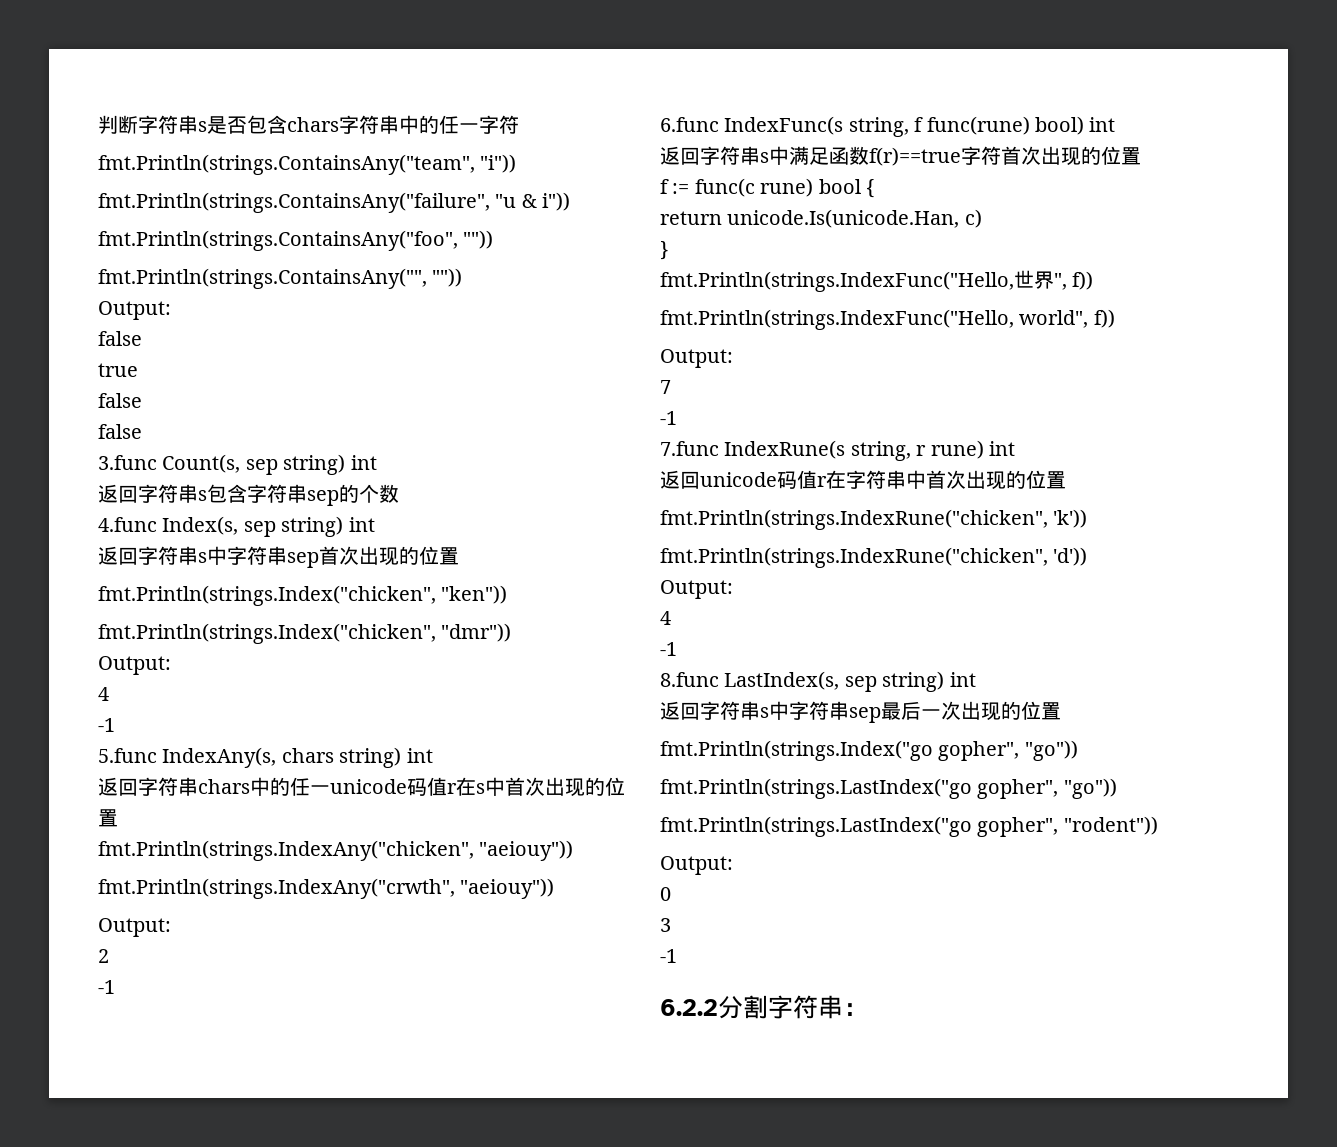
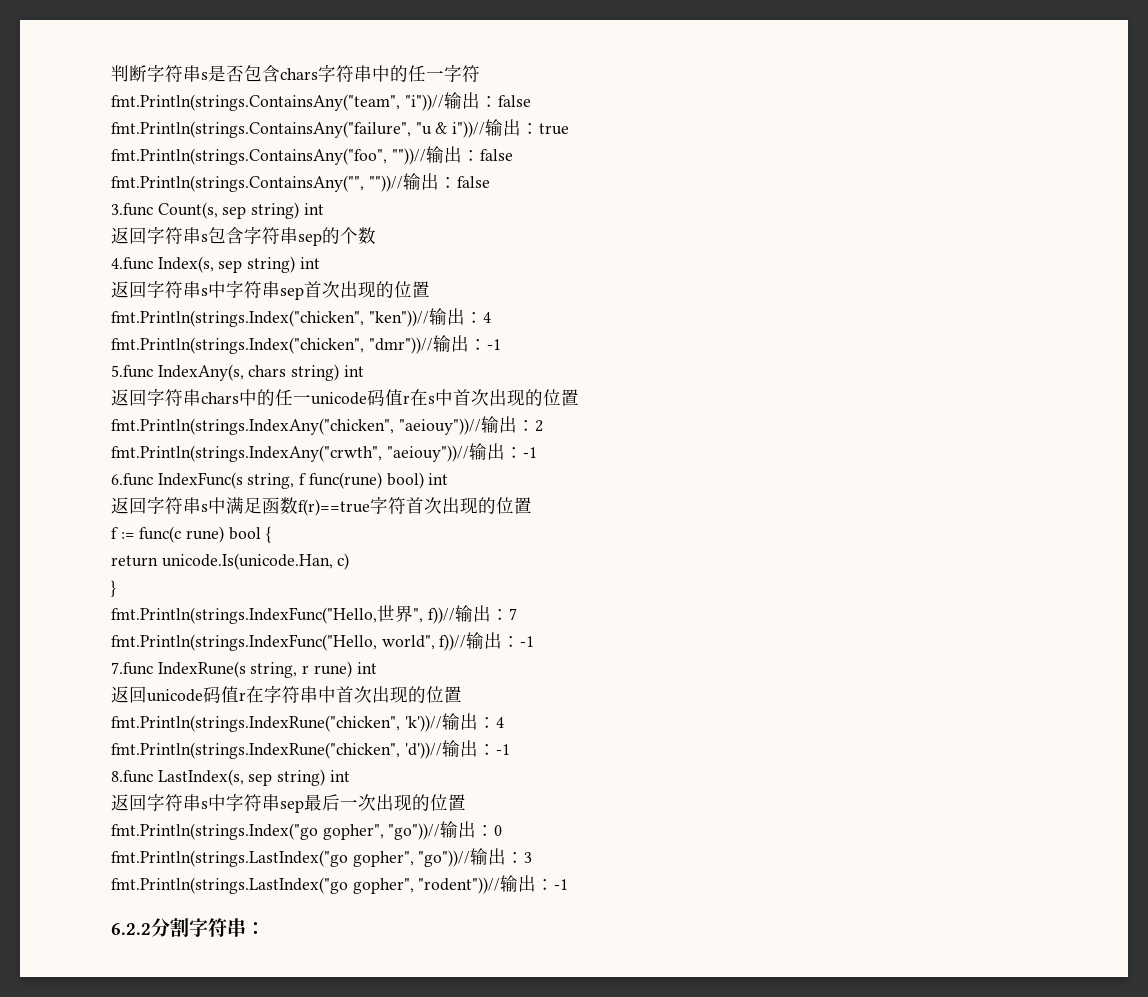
- fmt.Println(strings.ContainsAny("team", "i"))
+ fmt.Println(strings.ContainsAny("team", "i"))//输出：false
- fmt.Println(strings.ContainsAny("failure", "u & i"))
- fmt.Println(strings.ContainsAny("foo", ""))
- fmt.Println(strings.ContainsAny("", ""))
- Output:
- false
- true
- false
- false
+ fmt.Println(strings.ContainsAny("failure", "u & i"))//输出：true
+ fmt.Println(strings.ContainsAny("foo", ""))//输出：false
+ fmt.Println(strings.ContainsAny("", ""))//输出：false
- fmt.Println(strings.Index("chicken", "ken"))
- fmt.Println(strings.Index("chicken", "dmr"))
- Output:
- 4
- -1
+ fmt.Println(strings.Index("chicken", "ken"))//输出：4
+ fmt.Println(strings.Index("chicken", "dmr"))//输出：-1
- fmt.Println(strings.IndexAny("chicken", "aeiouy"))
- fmt.Println(strings.IndexAny("crwth", "aeiouy"))
- Output:
- 2
- -1
+ fmt.Println(strings.IndexAny("chicken", "aeiouy"))//输出：2
+ fmt.Println(strings.IndexAny("crwth", "aeiouy"))//输出：-1
- fmt.Println(strings.IndexFunc("Hello,世界", f))
+ fmt.Println(strings.IndexFunc("Hello,世界", f))//输出：7
- fmt.Println(strings.IndexFunc("Hello, world", f))
- Output:
- 7
- -1
+ fmt.Println(strings.IndexFunc("Hello, world", f))//输出：-1
- fmt.Println(strings.IndexRune("chicken", 'k'))
- fmt.Println(strings.IndexRune("chicken", 'd'))
- Output:
- 4
- -1
+ fmt.Println(strings.IndexRune("chicken", 'k'))//输出：4
+ fmt.Println(strings.IndexRune("chicken", 'd'))//输出：-1
- fmt.Println(strings.Index("go gopher", "go"))
- fmt.Println(strings.LastIndex("go gopher", "go"))
- fmt.Println(strings.LastIndex("go gopher", "rodent"))
- Output:
- 0
- 3
- -1
+ fmt.Println(strings.Index("go gopher", "go"))//输出：0
+ fmt.Println(strings.LastIndex("go gopher", "go"))//输出：3
+ fmt.Println(strings.LastIndex("go gopher", "rodent"))//输出：-1

